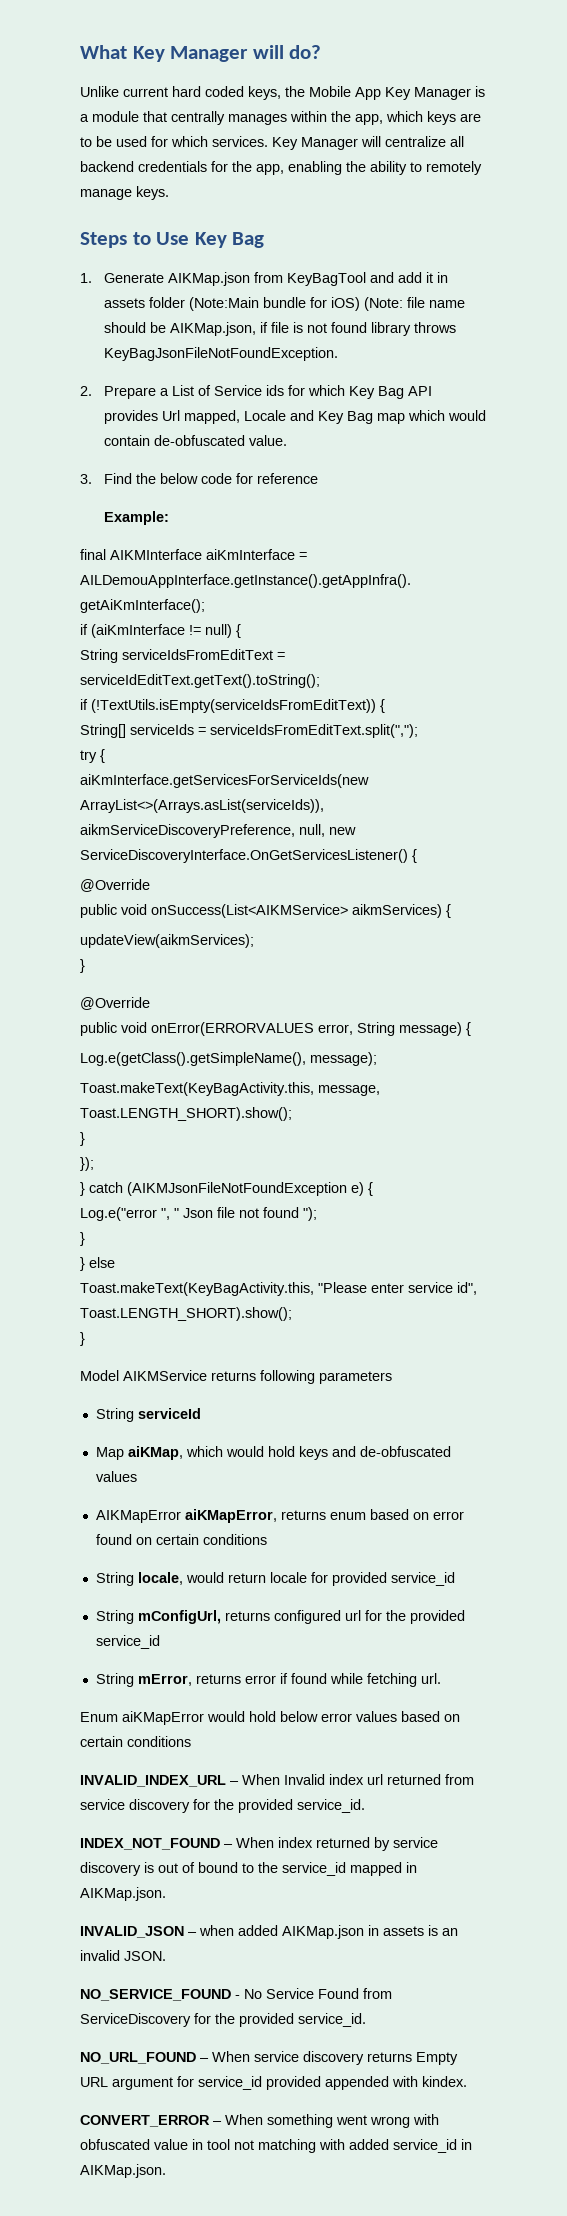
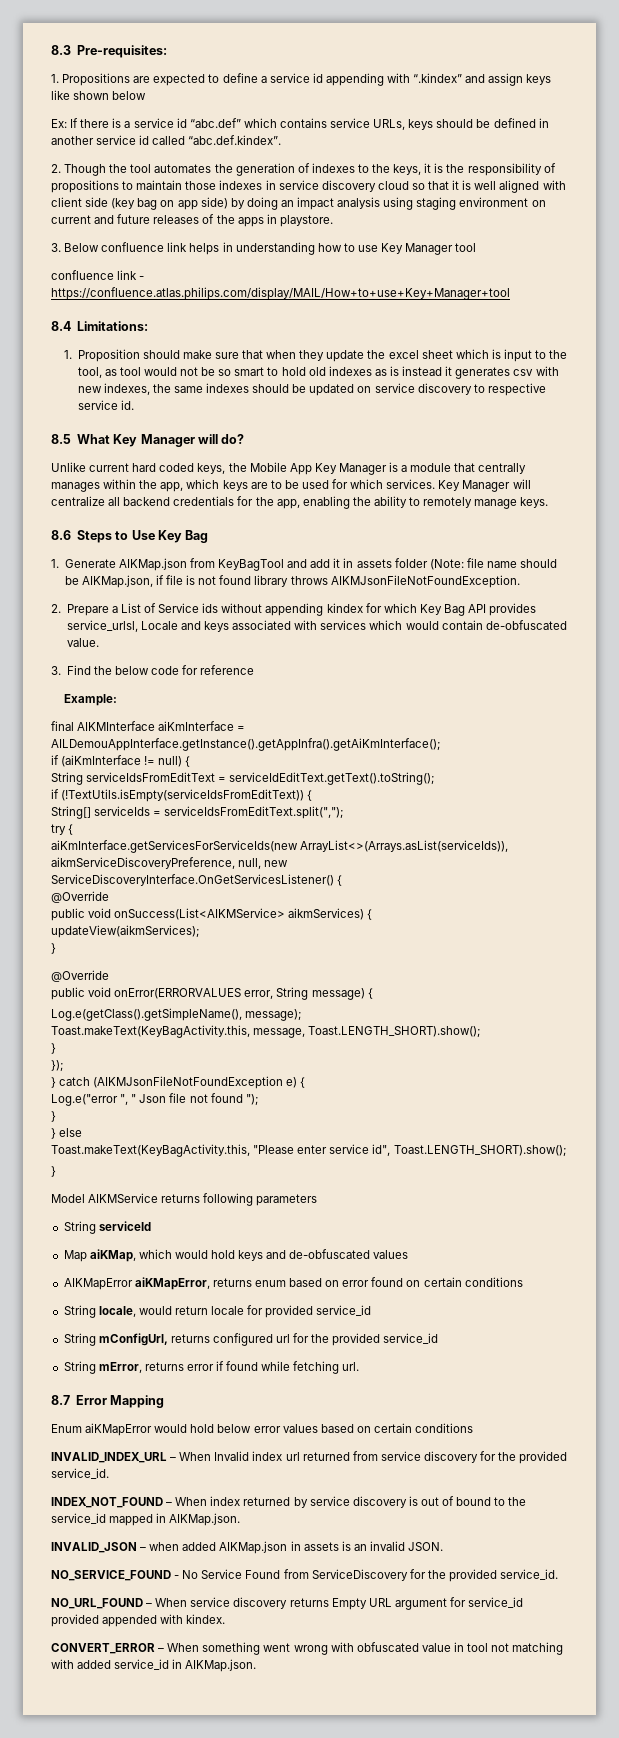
- What Key Manager will do?
+ 8.3 Pre-requisites:
+ 1. Propositions are expected to define a service id appending with “.kindex” and assign keys like shown below
+ Ex: If there is a service id “abc.def” which contains service URLs, keys should be defined in another service id called “abc.def.kindex”.
+ 2. Though the tool automates the generation of indexes to the keys, it is the responsibility of propositions to maintain those indexes in service discovery cloud so that it is well aligned with client side (key bag on app side) by doing an impact analysis using staging environment on current and future releases of the apps in playstore.
+ 3. Below confluence link helps in understanding how to use Key Manager tool
+ confluence link - https://confluence.atlas.philips.com/display/MAIL/How+to+use+Key+Manager+tool
+ 8.4 Limitations:
+ 1. Proposition should make sure that when they update the excel sheet which is input to the tool, as tool would not be so smart to hold old indexes as is instead it generates csv with new indexes, the same indexes should be updated on service discovery to respective service id.
+ 8.5 What Key Manager will do?
- Steps to Use Key Bag
+ 8.6 Steps to Use Key Bag
- 1. Generate AIKMap.json from KeyBagTool and add it in assets folder (Note:Main bundle for iOS) (Note: file name should be AIKMap.json, if file is not found library throws KeyBagJsonFileNotFoundException.
+ 1. Generate AIKMap.json from KeyBagTool and add it in assets folder (Note: file name should be AIKMap.json, if file is not found library throws AIKMJsonFileNotFoundException.
- 2. Prepare a List of Service ids for which Key Bag API provides Url mapped, Locale and Key Bag map which would contain de-obfuscated value.
+ 2. Prepare a List of Service ids without appending kindex for which Key Bag API provides service_urlsl, Locale and keys associated with services which would contain de-obfuscated value.
+ 8.7 Error Mapping

